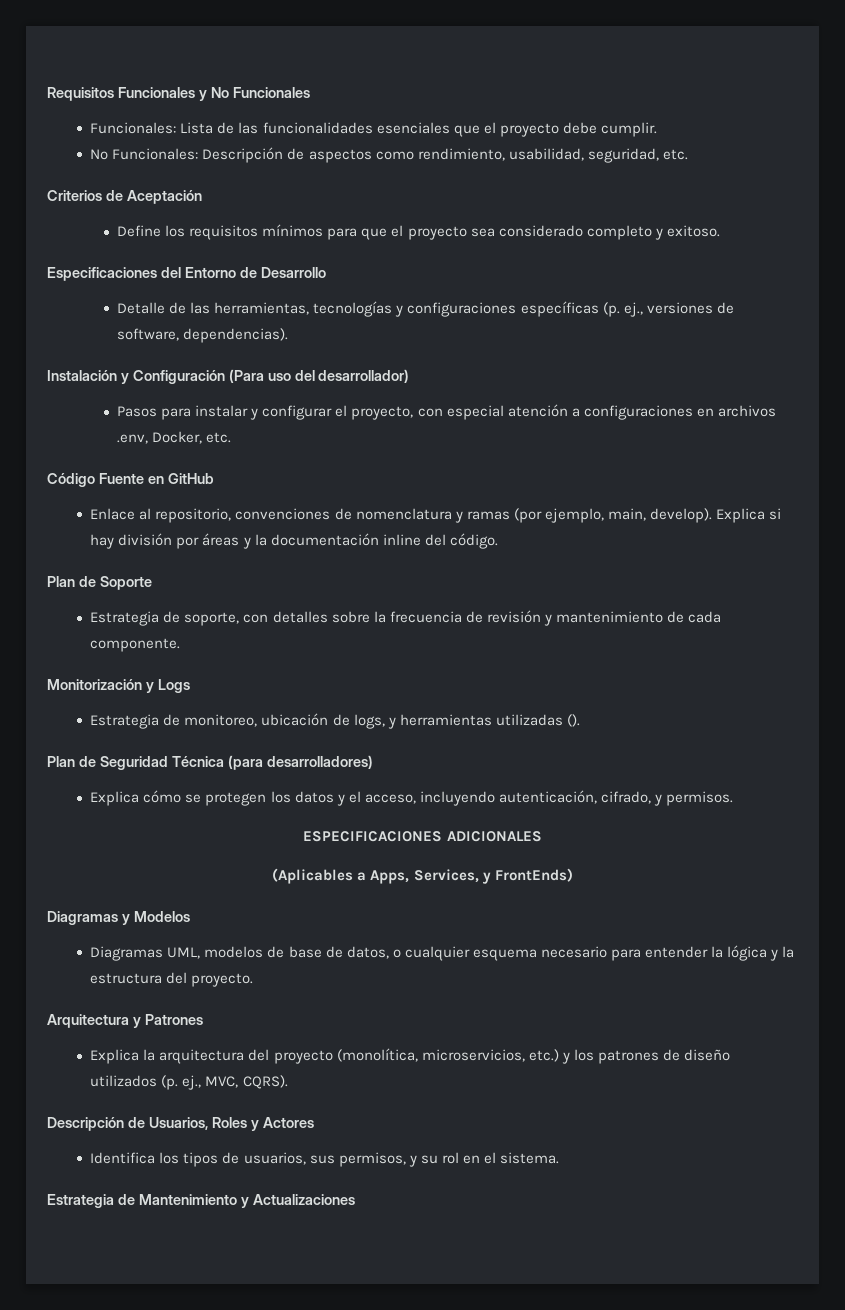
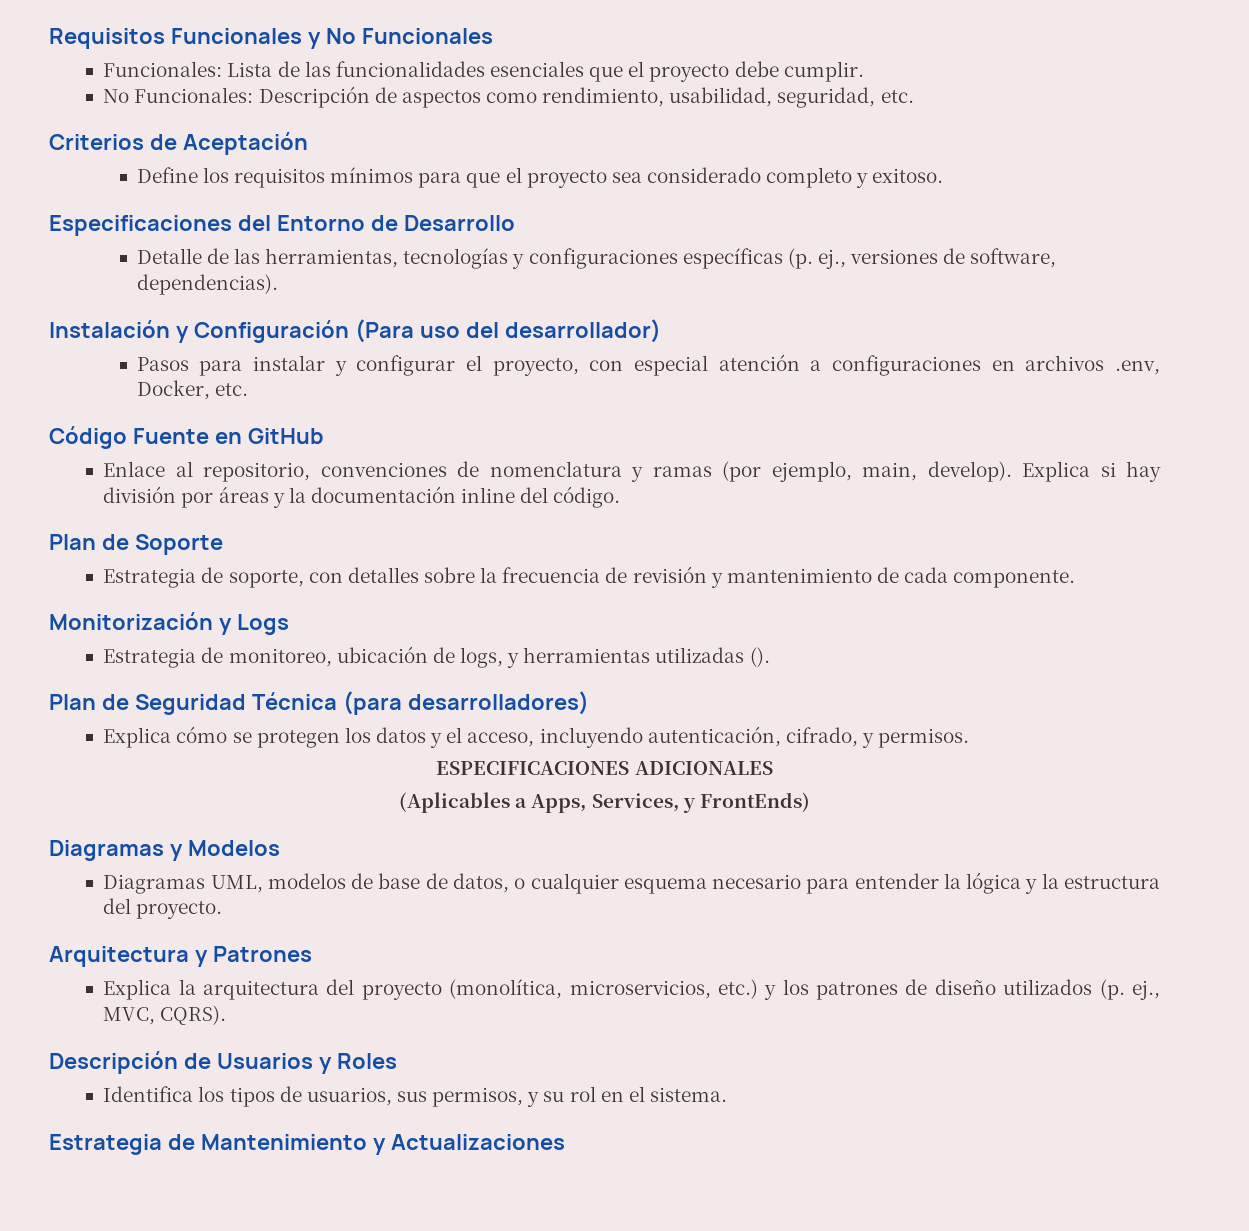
- Descripción de Usuarios, Roles y Actores
+ Descripción de Usuarios y Roles

